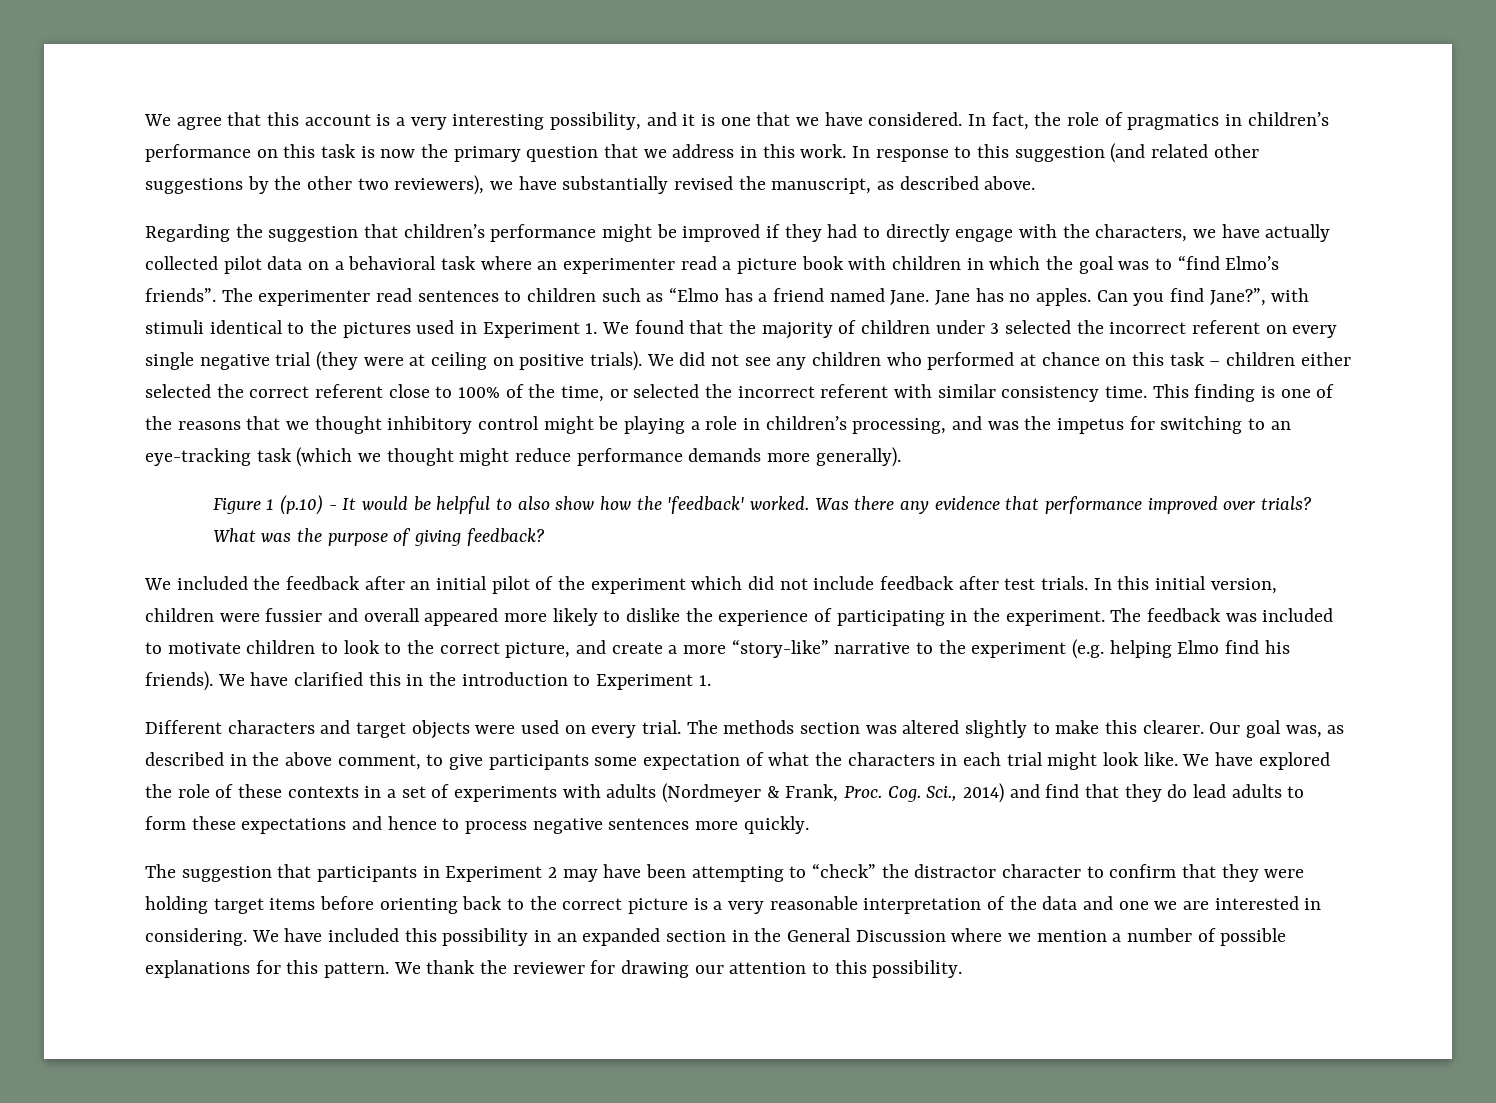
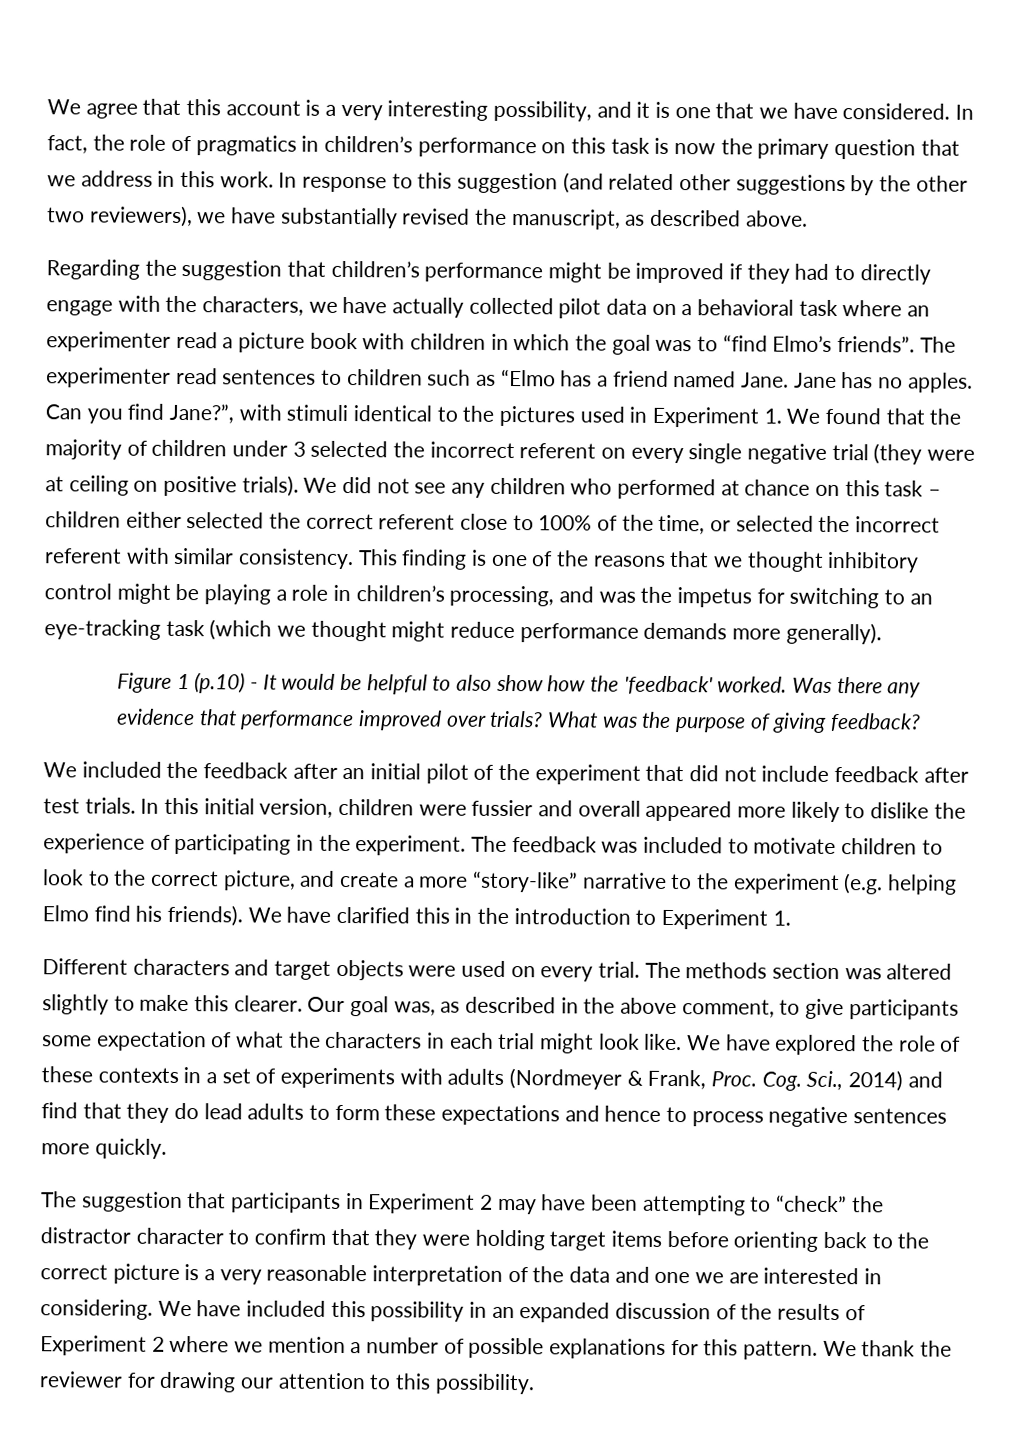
- We did not see any children who performed at chance on this task – children either selected the correct referent close to 100% of the time, or selected the incorrect referent with similar consistency time.
+ We did not see any children who performed at chance on this task – children either selected the correct referent close to 100% of the time, or selected the incorrect referent with similar consistency.
- We included the feedback after an initial pilot of the experiment which did not include feedback after test trials.
+ We included the feedback after an initial pilot of the experiment that did not include feedback after test trials.
- We have included this possibility in an expanded section in the General Discussion where we mention a number of possible explanations for this pattern.
+ We have included this possibility in an expanded discussion of the results of Experiment 2 where we mention a number of possible explanations for this pattern.

